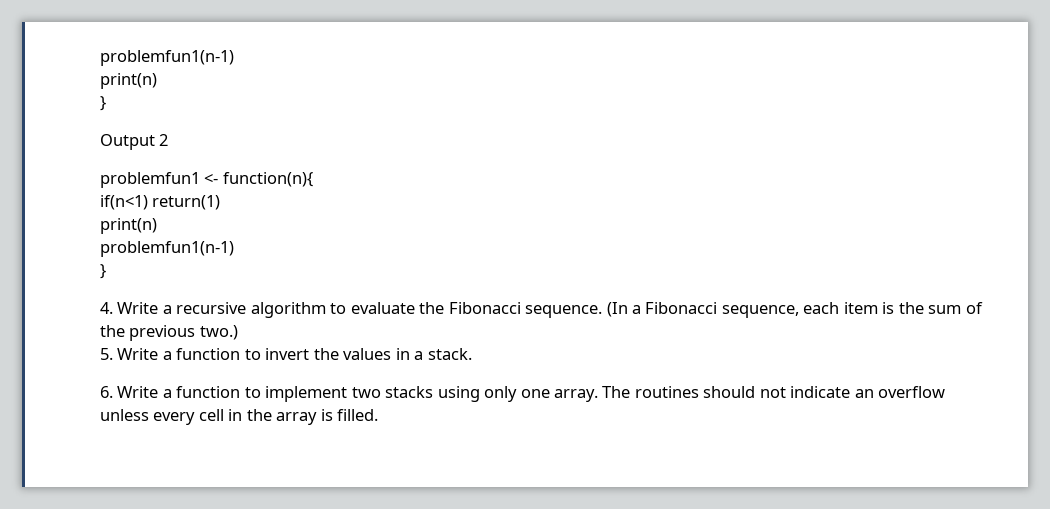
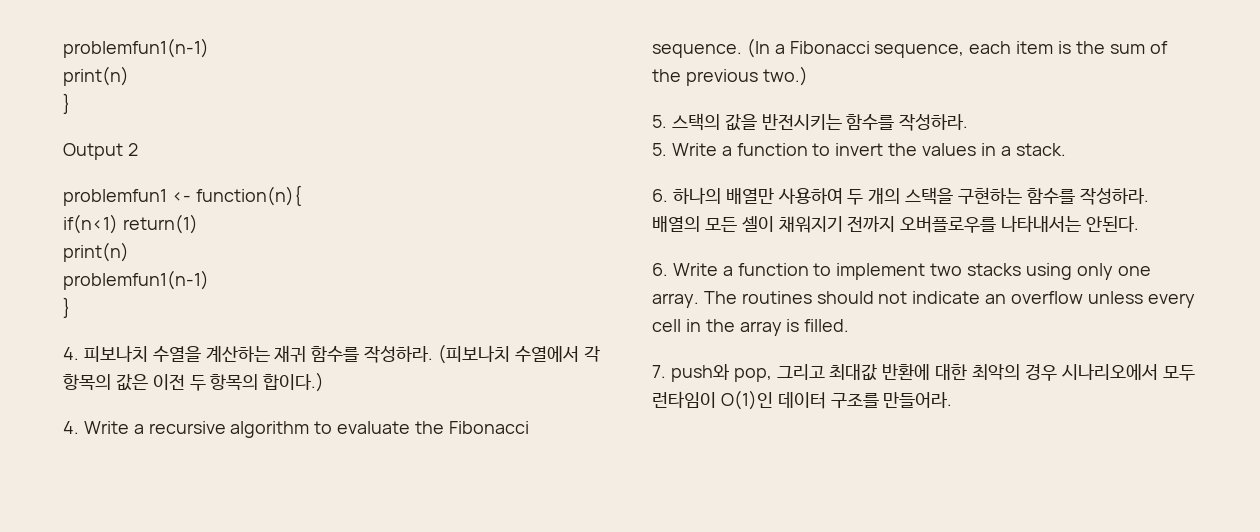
+ 4. 피보나치 수열을 계산하는 재귀 함수를 작성하라. (피보나치 수열에서 각 항목의 값은 이전 두 항목의 합이다.)
+ 5. 스택의 값을 반전시키는 함수를 작성하라.
+ 6. 하나의 배열만 사용하여 두 개의 스택을 구현하는 함수를 작성하라. 배열의 모든 셀이 채워지기 전까지 오버플로우를 나타내서는 안된다.
+ 7. push와 pop, 그리고 최대값 반환에 대한 최악의 경우 시나리오에서 모두 런타임이 O(1)인 데이터 구조를 만들어라.

